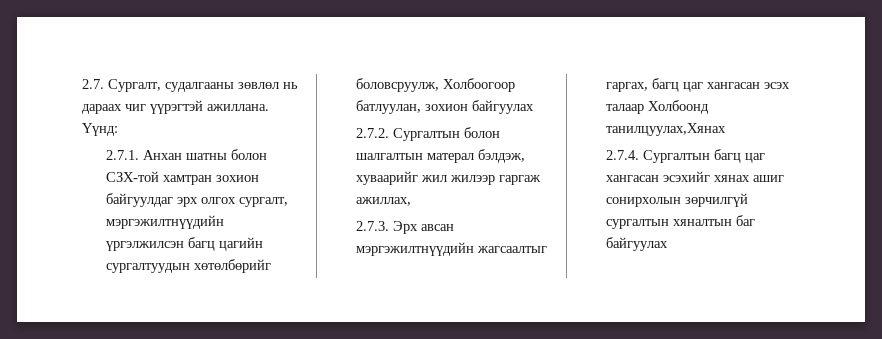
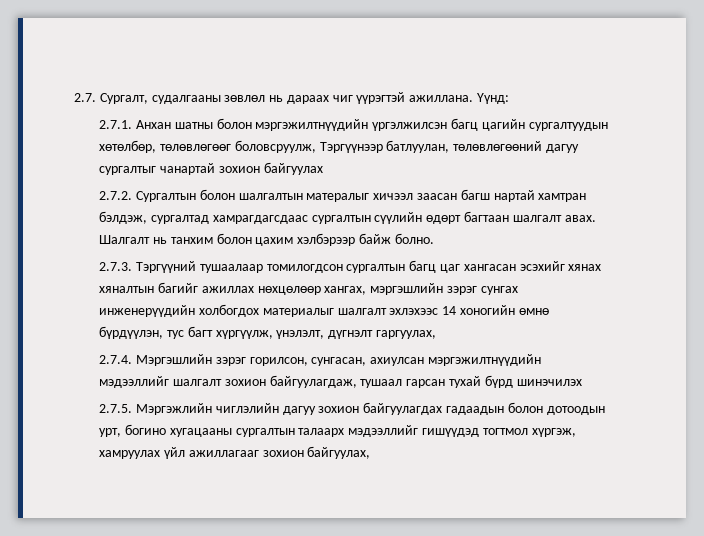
- 2.7.1. Анхан шатны болон СЗХ-той хамтран зохион байгуулдаг эрх олгох сургалт, мэргэжилтнүүдийн үргэлжилсэн багц цагийн сургалтуудын хөтөлбөрийг боловсруулж, Холбоогоор батлуулан, зохион байгуулах
+ 2.7.1. Анхан шатны болон мэргэжилтнүүдийн үргэлжилсэн багц цагийн сургалтуудын хөтөлбөр, төлөвлөгөөг боловсруулж, Тэргүүнээр батлуулан, төлөвлөгөөний дагуу сургалтыг чанартай зохион байгуулах
- 2.7.2. Сургалтын болон шалгалтын матерал бэлдэж, хуваарийг жил жилээр гаргаж ажиллах,
- 2.7.3. Эрх авсан мэргэжилтнүүдийн жагсаалтыг гаргах, багц цаг хангасан эсэх талаар Холбоонд танилцуулах,Хянах
- 2.7.4. Сургалтын багц цаг хангасан эсэхийг хянах ашиг сонирхолын зөрчилгүй сургалтын хяналтын баг байгуулах
+ 2.7.2. Сургалтын болон шалгалтын матералыг хичээл заасан багш нартай хамтран бэлдэж, сургалтад хамрагдагсдаас сургалтын сүүлийн өдөрт багтаан шалгалт авах. Шалгалт нь танхим болон цахим хэлбэрээр байж болно.
+ 2.7.3. Тэргүүний тушаалаар томилогдсон сургалтын багц цаг хангасан эсэхийг хянах хяналтын багийг ажиллах нөхцөлөөр хангах, мэргэшлийн зэрэг сунгах инженерүүдийн холбогдох материалыг шалгалт эхлэхээс 14 хоногийн өмнө бүрдүүлэн, тус багт хүргүүлж, үнэлэлт, дүгнэлт гаргуулах,
+ 2.7.4. Мэргэшлийн зэрэг горилсон, сунгасан, ахиулсан мэргэжилтнүүдийн мэдээллийг шалгалт зохион байгуулагдаж, тушаал гарсан тухай бүрд шинэчилэх
+ 2.7.5. Мэргэжлийн чиглэлийн дагуу зохион байгуулагдах гадаадын болон дотоодын урт, богино хугацааны сургалтын талаарх мэдээллийг гишүүдэд тогтмол хүргэж, хамруулах үйл ажиллагааг зохион байгуулах,

